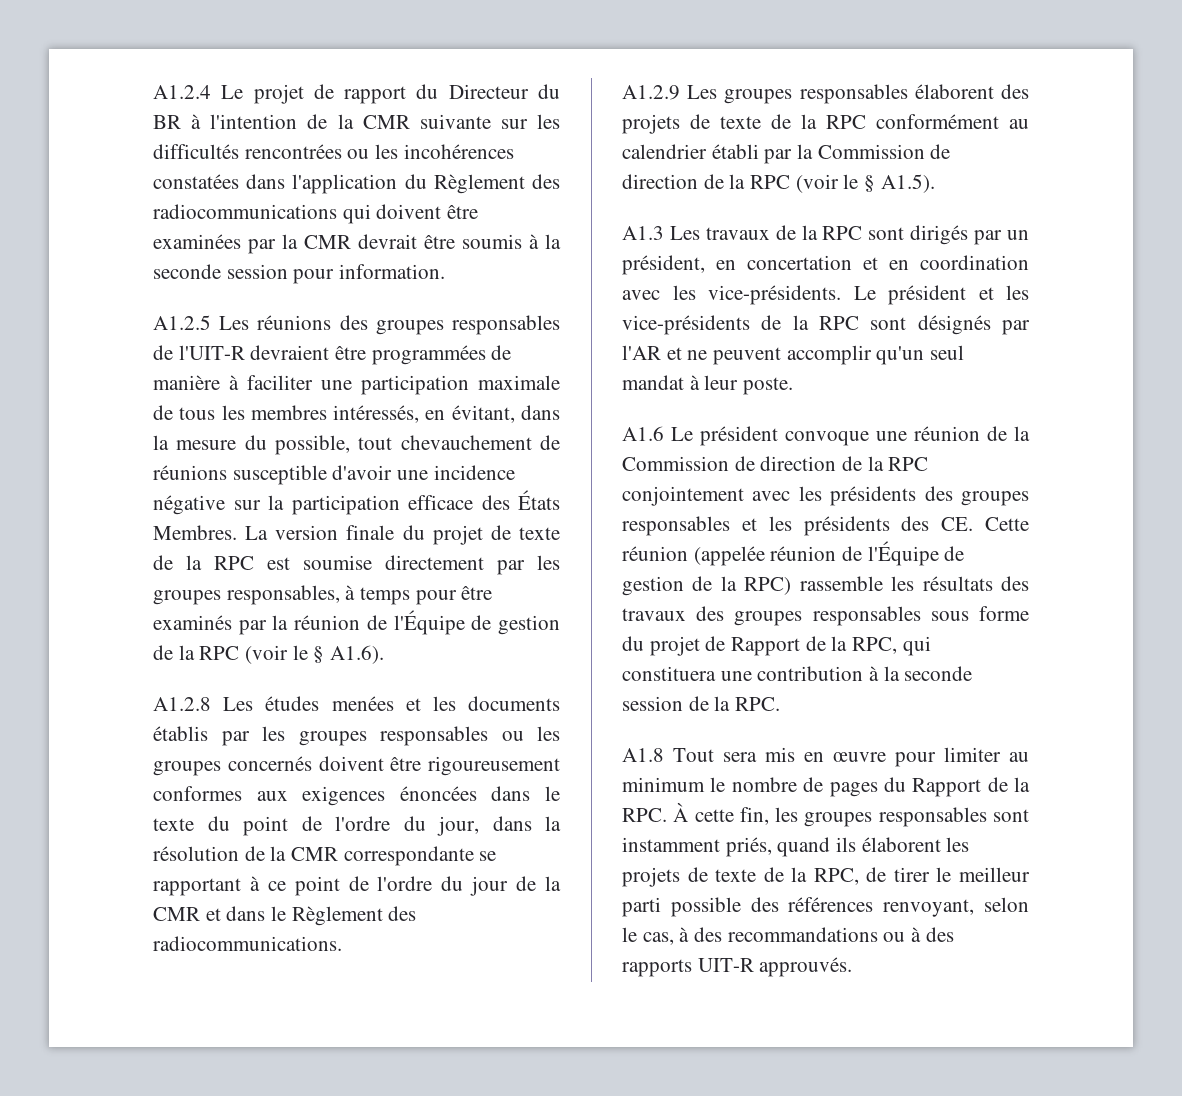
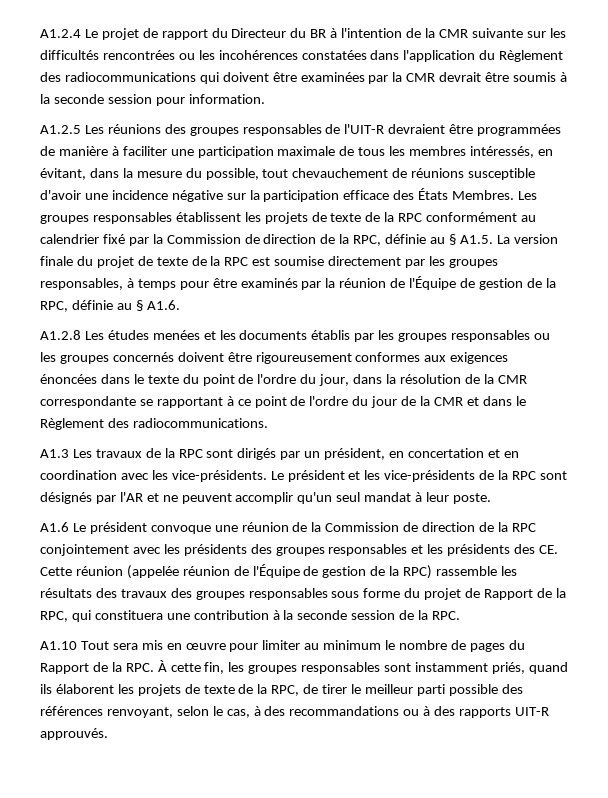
- La version finale du projet de texte de la RPC est soumise directement par les groupes responsables, à temps pour être examinés par la réunion de l'Équipe de gestion de la RPC (voir le § A1.6).
+ Les groupes responsables établissent les projets de texte de la RPC conformément au calendrier fixé par la Commission de direction de la RPC, définie au § A1.5. La version finale du projet de texte de la RPC est soumise directement par les groupes responsables, à temps pour être examinés par la réunion de l'Équipe de gestion de la RPC, définie au § A1.6.
- A1.2.9 Les groupes responsables élaborent des projets de texte de la RPC conformément au calendrier établi par la Commission de direction de la RPC (voir le § A1.5).
- A1.8 Tout sera mis en œuvre pour limiter au minimum le nombre de pages du Rapport de la RPC. À cette fin, les groupes responsables sont instamment priés, quand ils élaborent les projets de texte de la RPC, de tirer le meilleur parti possible des références renvoyant, selon le cas, à des recommandations ou à des rapports UIT-R approuvés.
+ A1.10 Tout sera mis en œuvre pour limiter au minimum le nombre de pages du Rapport de la RPC. À cette fin, les groupes responsables sont instamment priés, quand ils élaborent les projets de texte de la RPC, de tirer le meilleur parti possible des références renvoyant, selon le cas, à des recommandations ou à des rapports UIT-R approuvés.

